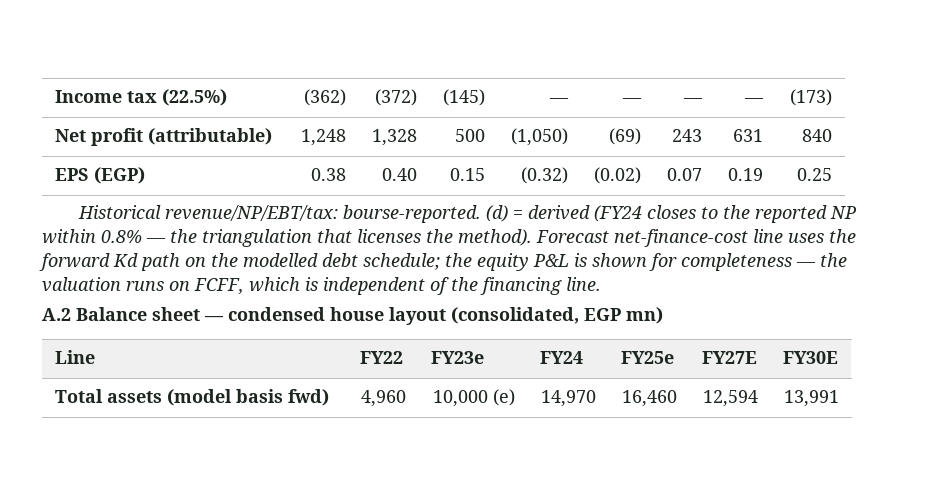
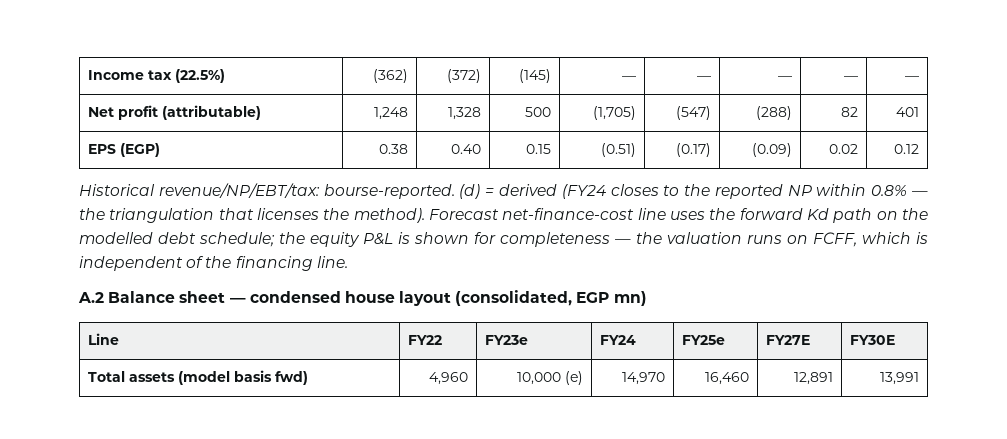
- Income tax (22.5%) | (362) | (372) | (145) | — | — | — | — | (173)
+ Income tax (22.5%) | (362) | (372) | (145) | — | — | — | — | —
- Net profit (attributable) | 1,248 | 1,328 | 500 | (1,050) | (69) | 243 | 631 | 840
+ Net profit (attributable) | 1,248 | 1,328 | 500 | (1,705) | (547) | (288) | 82 | 401
- EPS (EGP) | 0.38 | 0.40 | 0.15 | (0.32) | (0.02) | 0.07 | 0.19 | 0.25
+ EPS (EGP) | 0.38 | 0.40 | 0.15 | (0.51) | (0.17) | (0.09) | 0.02 | 0.12
- Total assets (model basis fwd) | 4,960 | 10,000 (e) | 14,970 | 16,460 | 12,594 | 13,991
+ Total assets (model basis fwd) | 4,960 | 10,000 (e) | 14,970 | 16,460 | 12,891 | 13,991

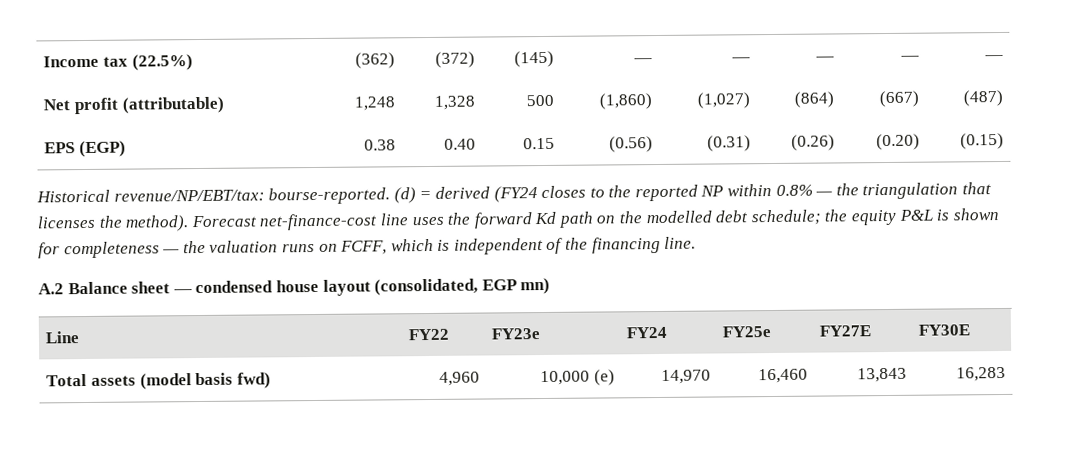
- Net profit (attributable) | 1,248 | 1,328 | 500 | (1,705) | (547) | (288) | 82 | 401
+ Net profit (attributable) | 1,248 | 1,328 | 500 | (1,860) | (1,027) | (864) | (667) | (487)
- EPS (EGP) | 0.38 | 0.40 | 0.15 | (0.51) | (0.17) | (0.09) | 0.02 | 0.12
+ EPS (EGP) | 0.38 | 0.40 | 0.15 | (0.56) | (0.31) | (0.26) | (0.20) | (0.15)
- Total assets (model basis fwd) | 4,960 | 10,000 (e) | 14,970 | 16,460 | 12,891 | 13,991
+ Total assets (model basis fwd) | 4,960 | 10,000 (e) | 14,970 | 16,460 | 13,843 | 16,283

